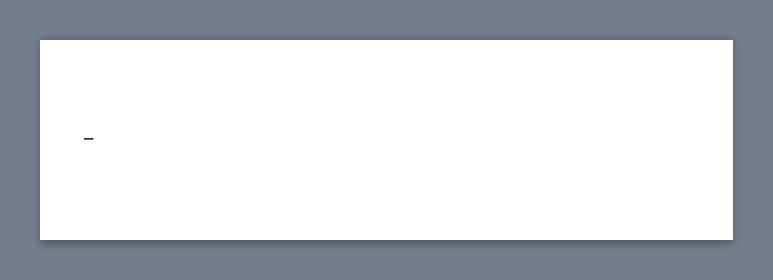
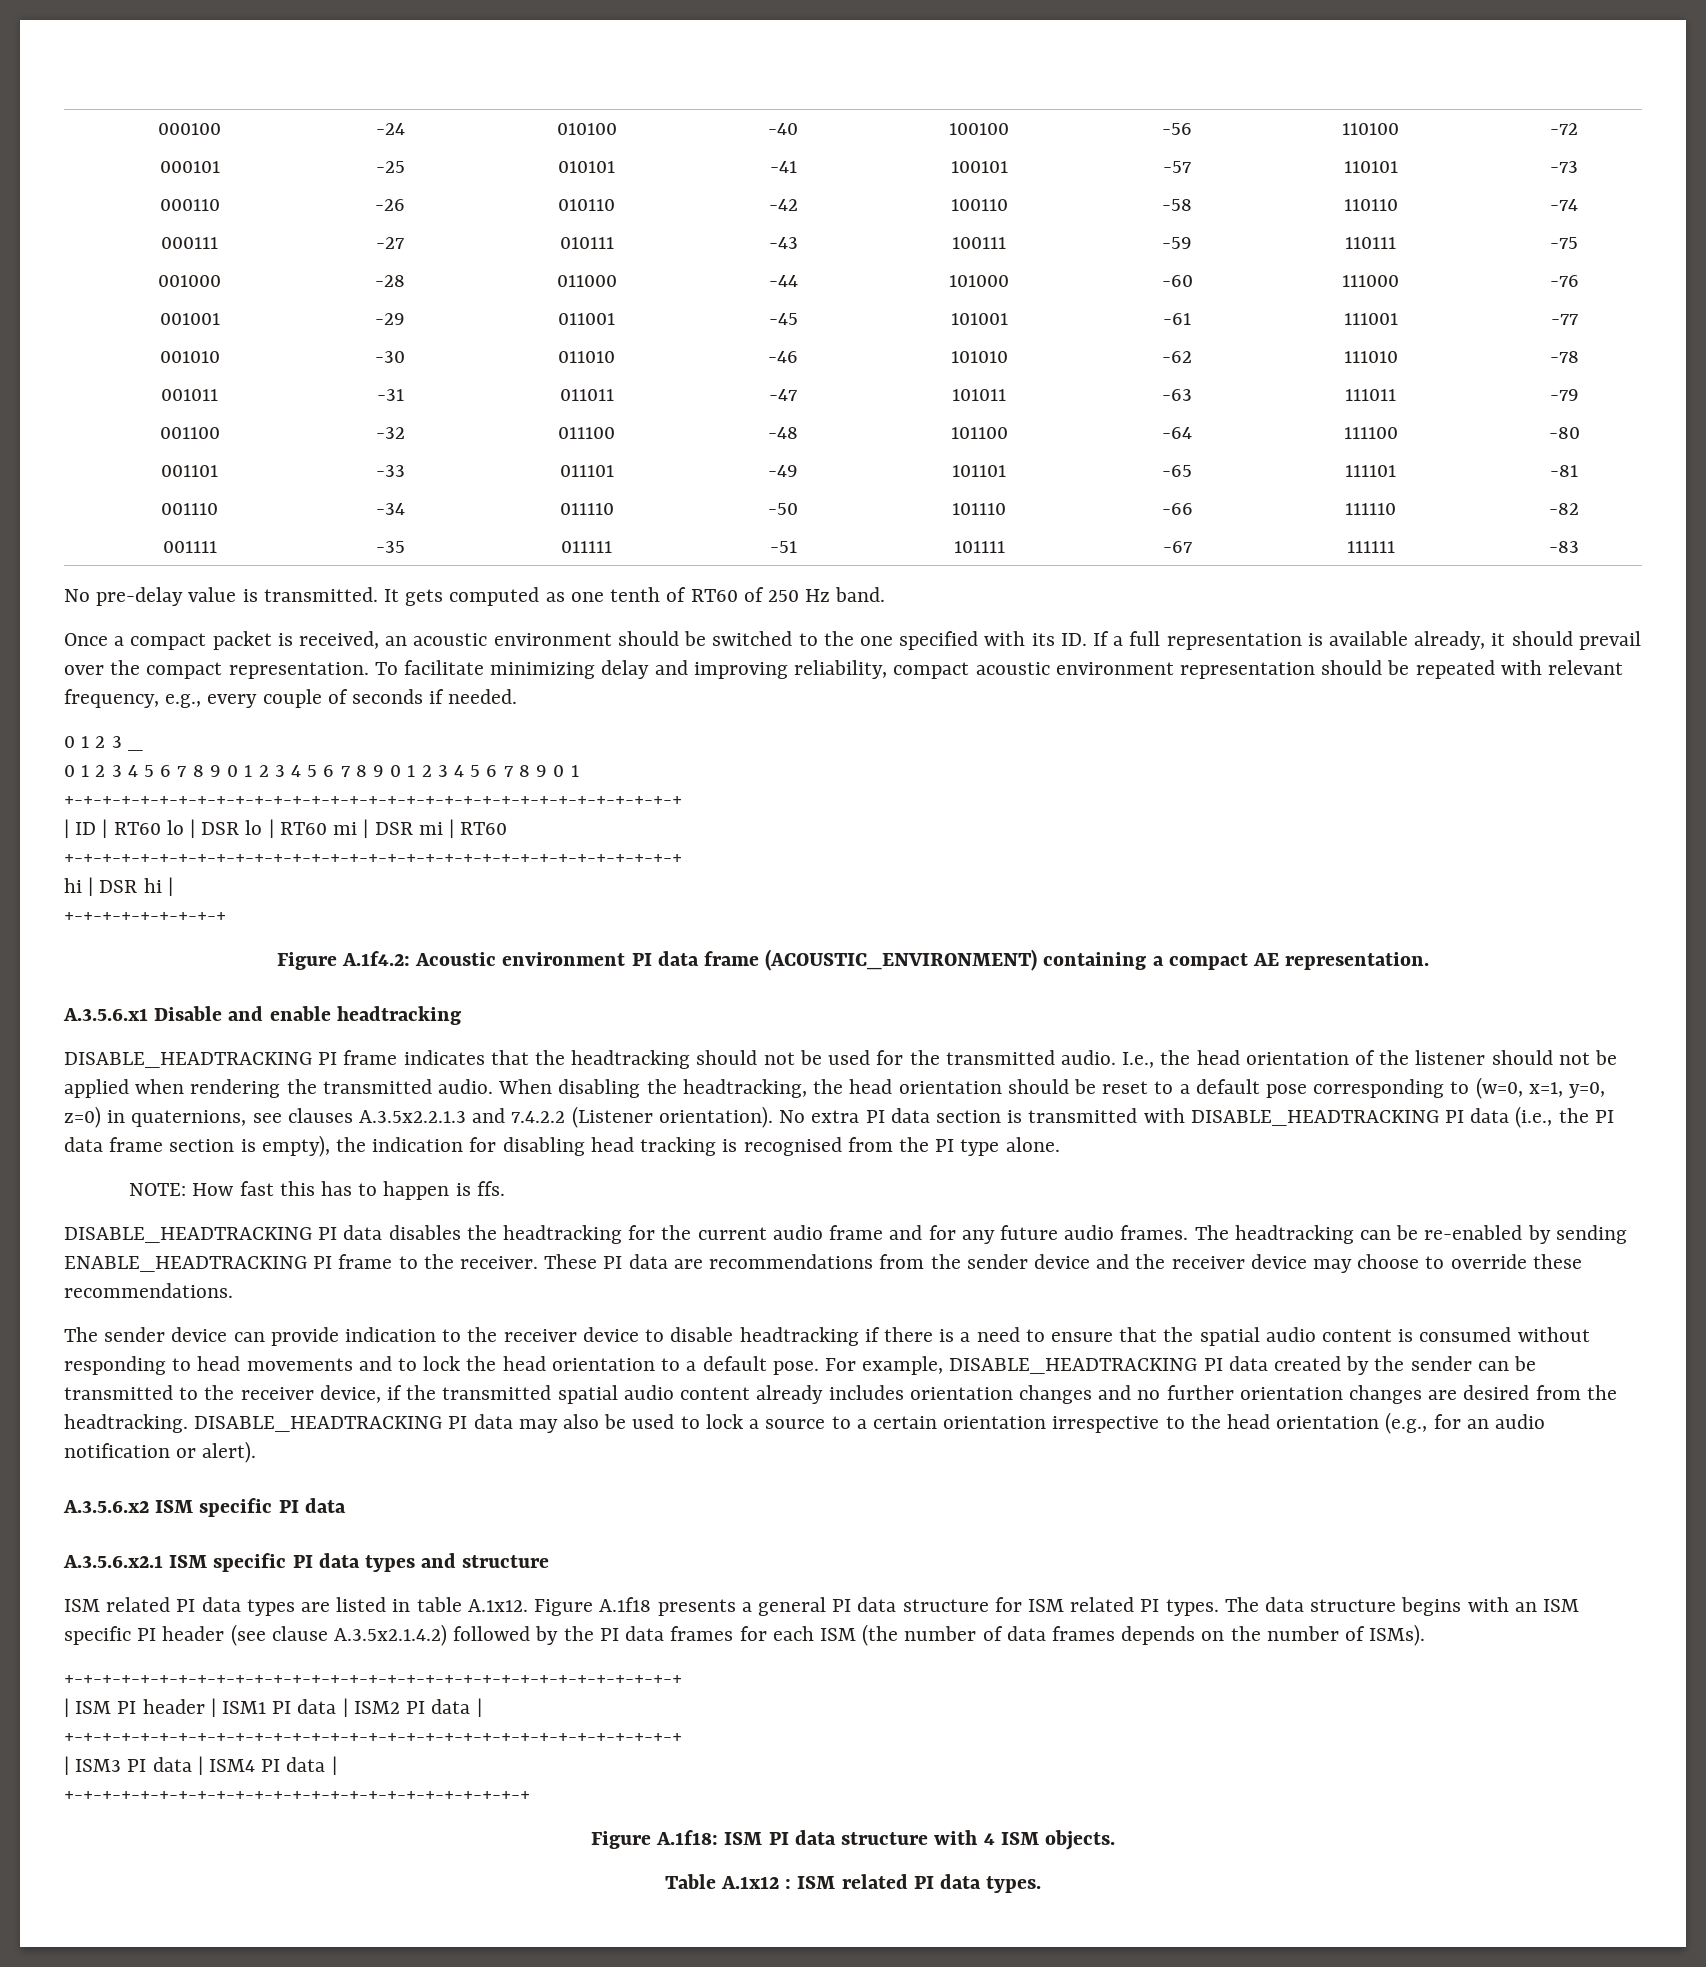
- _
+ 000100 | -24 | 010100 | -40 | 100100 | -56 | 110100 | -72
+ 000101 | -25 | 010101 | -41 | 100101 | -57 | 110101 | -73
+ 000110 | -26 | 010110 | -42 | 100110 | -58 | 110110 | -74
+ 000111 | -27 | 010111 | -43 | 100111 | -59 | 110111 | -75
+ 001000 | -28 | 011000 | -44 | 101000 | -60 | 111000 | -76
+ 001001 | -29 | 011001 | -45 | 101001 | -61 | 111001 | -77
+ 001010 | -30 | 011010 | -46 | 101010 | -62 | 111010 | -78
+ 001011 | -31 | 011011 | -47 | 101011 | -63 | 111011 | -79
+ 001100 | -32 | 011100 | -48 | 101100 | -64 | 111100 | -80
+ 001101 | -33 | 011101 | -49 | 101101 | -65 | 111101 | -81
+ 001110 | -34 | 011110 | -50 | 101110 | -66 | 111110 | -82
+ 001111 | -35 | 011111 | -51 | 101111 | -67 | 111111 | -83
+ No pre-delay value is transmitted. It gets computed as one tenth of RT60 of 250 Hz band.
+ Once a compact packet is received, an acoustic environment should be switched to the one specified with its ID. If a full representation is available already, it should prevail over the compact representation. To facilitate minimizing delay and improving reliability, compact acoustic environment representation should be repeated with relevant frequency, e.g., every couple of seconds if needed.
+ 0 1 2 3 _
+ 0 1 2 3 4 5 6 7 8 9 0 1 2 3 4 5 6 7 8 9 0 1 2 3 4 5 6 7 8 9 0 1
+ +-+-+-+-+-+-+-+-+-+-+-+-+-+-+-+-+-+-+-+-+-+-+-+-+-+-+-+-+-+-+-+-+
+ | ID | RT60 lo | DSR lo | RT60 mi | DSR mi | RT60
+ +-+-+-+-+-+-+-+-+-+-+-+-+-+-+-+-+-+-+-+-+-+-+-+-+-+-+-+-+-+-+-+-+
+ hi | DSR hi |
+ +-+-+-+-+-+-+-+-+
+ Figure A.1f4.2: Acoustic environment PI data frame (ACOUSTIC_ENVIRONMENT) containing a compact AE representation.
+ A.3.5.6.x1 Disable and enable headtracking
+ DISABLE_HEADTRACKING PI frame indicates that the headtracking should not be used for the transmitted audio. I.e., the head orientation of the listener should not be applied when rendering the transmitted audio. When disabling the headtracking, the head orientation should be reset to a default pose corresponding to (w=0, x=1, y=0, z=0) in quaternions, see clauses A.3.5x2.2.1.3 and 7.4.2.2 (Listener orientation). No extra PI data section is transmitted with DISABLE_HEADTRACKING PI data (i.e., the PI data frame section is empty), the indication for disabling head tracking is recognised from the PI type alone.
+ NOTE: How fast this has to happen is ffs.
+ DISABLE_HEADTRACKING PI data disables the headtracking for the current audio frame and for any future audio frames. The headtracking can be re-enabled by sending ENABLE_HEADTRACKING PI frame to the receiver. These PI data are recommendations from the sender device and the receiver device may choose to override these recommendations.
+ The sender device can provide indication to the receiver device to disable headtracking if there is a need to ensure that the spatial audio content is consumed without responding to head movements and to lock the head orientation to a default pose. For example, DISABLE_HEADTRACKING PI data created by the sender can be transmitted to the receiver device, if the transmitted spatial audio content already includes orientation changes and no further orientation changes are desired from the headtracking. DISABLE_HEADTRACKING PI data may also be used to lock a source to a certain orientation irrespective to the head orientation (e.g., for an audio notification or alert).
+ A.3.5.6.x2 ISM specific PI data
+ A.3.5.6.x2.1 ISM specific PI data types and structure
+ ISM related PI data types are listed in table A.1x12. Figure A.1f18 presents a general PI data structure for ISM related PI types. The data structure begins with an ISM specific PI header (see clause A.3.5x2.1.4.2) followed by the PI data frames for each ISM (the number of data frames depends on the number of ISMs).
+ +-+-+-+-+-+-+-+-+-+-+-+-+-+-+-+-+-+-+-+-+-+-+-+-+-+-+-+-+-+-+-+-+
+ | ISM PI header | ISM1 PI data | ISM2 PI data |
+ +-+-+-+-+-+-+-+-+-+-+-+-+-+-+-+-+-+-+-+-+-+-+-+-+-+-+-+-+-+-+-+-+
+ | ISM3 PI data | ISM4 PI data |
+ +-+-+-+-+-+-+-+-+-+-+-+-+-+-+-+-+-+-+-+-+-+-+-+-+
+ Figure A.1f18: ISM PI data structure with 4 ISM objects.
+ Table A.1x12 : ISM related PI data types.

